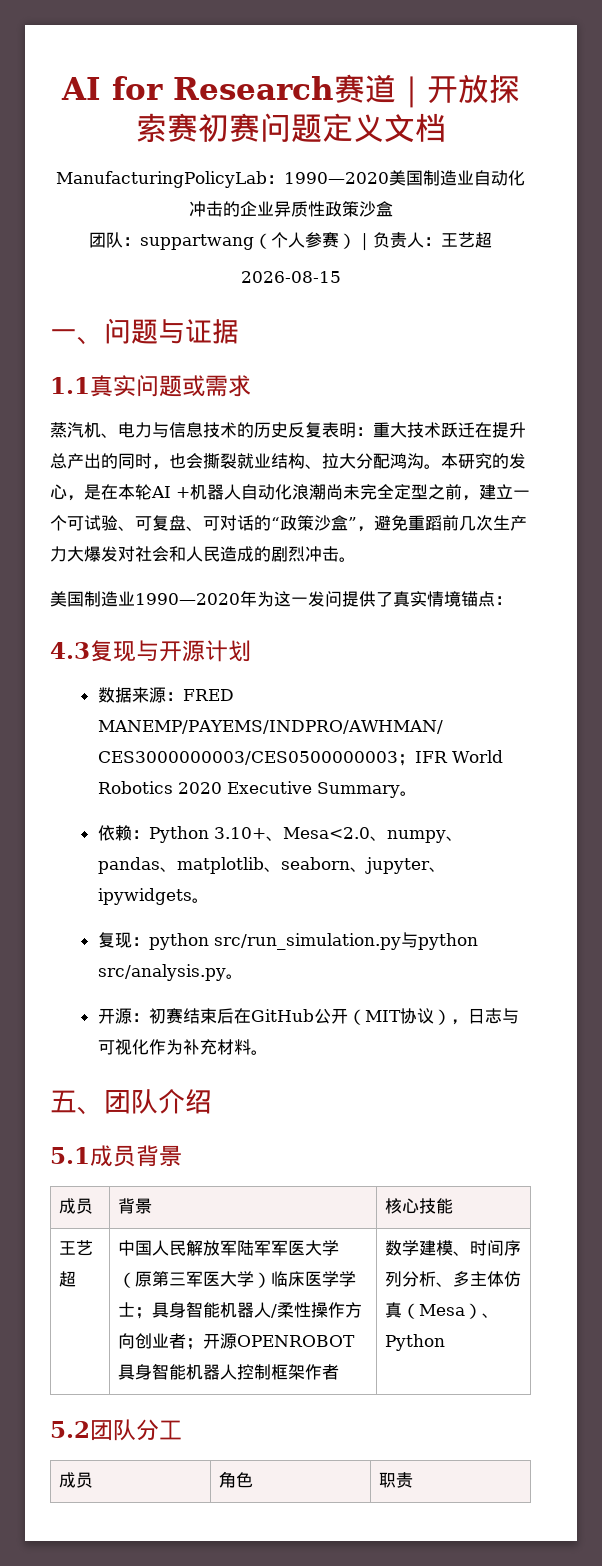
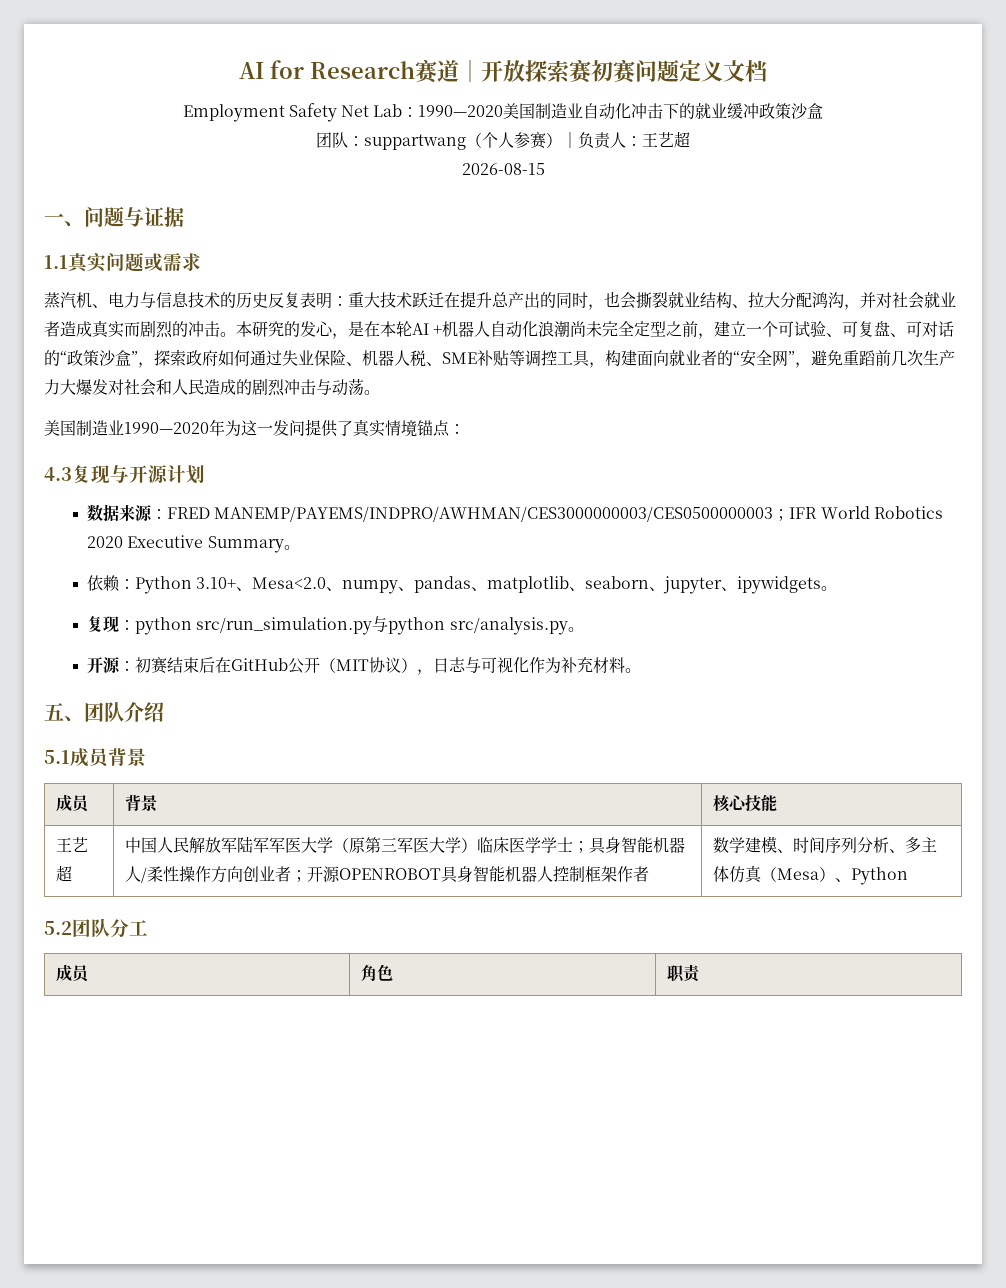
- ManufacturingPolicyLab：1990—2020美国制造业自动化冲击的企业异质性政策沙盒
+ Employment Safety Net Lab：1990—2020美国制造业自动化冲击下的就业缓冲政策沙盒
- 蒸汽机、电力与信息技术的历史反复表明：重大技术跃迁在提升总产出的同时，也会撕裂就业结构、拉大分配鸿沟。
+ 蒸汽机、电力与信息技术的历史反复表明：重大技术跃迁在提升总产出的同时，也会撕裂就业结构、拉大分配鸿沟，并对社会就业者造成真实而剧烈的冲击。
- 本研究的发心，是在本轮AI +机器人自动化浪潮尚未完全定型之前，建立一个可试验、可复盘、可对话的“政策沙盒”，避免重蹈前几次生产力大爆发对社会和人民造成的剧烈冲击。
+ 本研究的发心，是在本轮AI +机器人自动化浪潮尚未完全定型之前，建立一个可试验、可复盘、可对话的“政策沙盒”，探索政府如何通过失业保险、机器人税、SME补贴等调控工具，构建面向就业者的“安全网”，避免重蹈前几次生产力大爆发对社会和人民造成的剧烈冲击与动荡。

